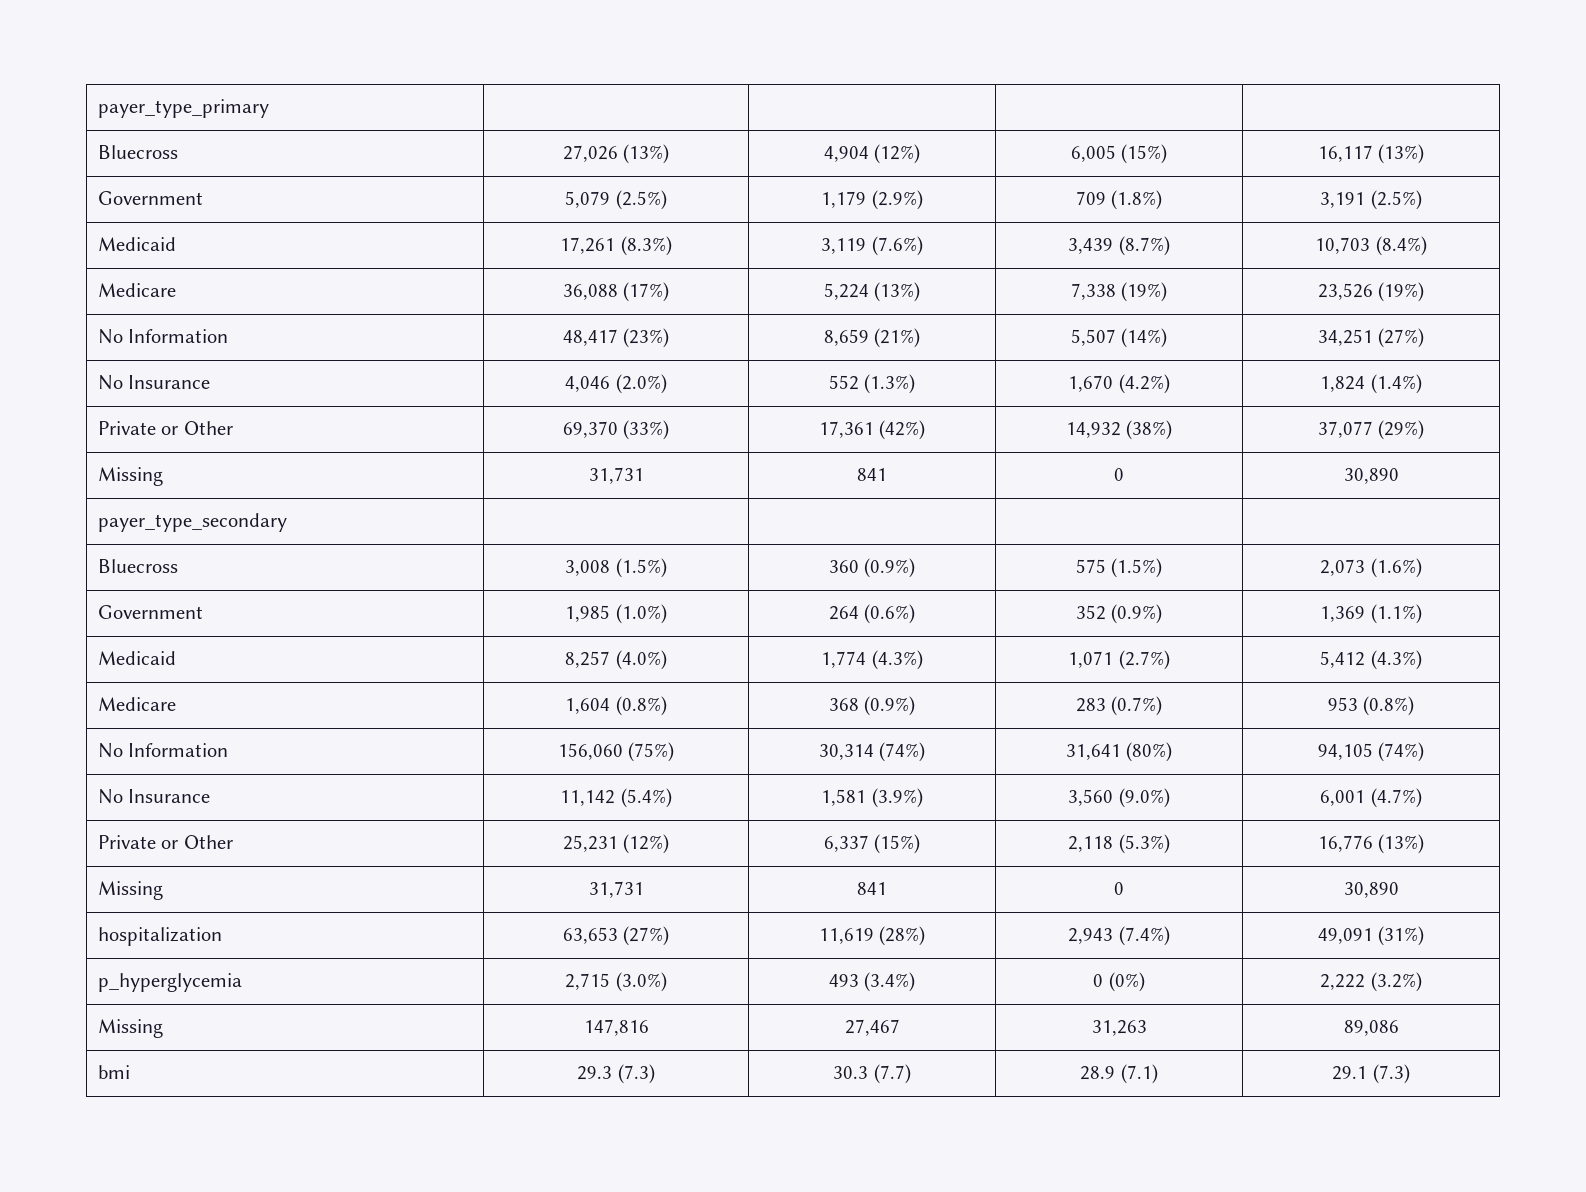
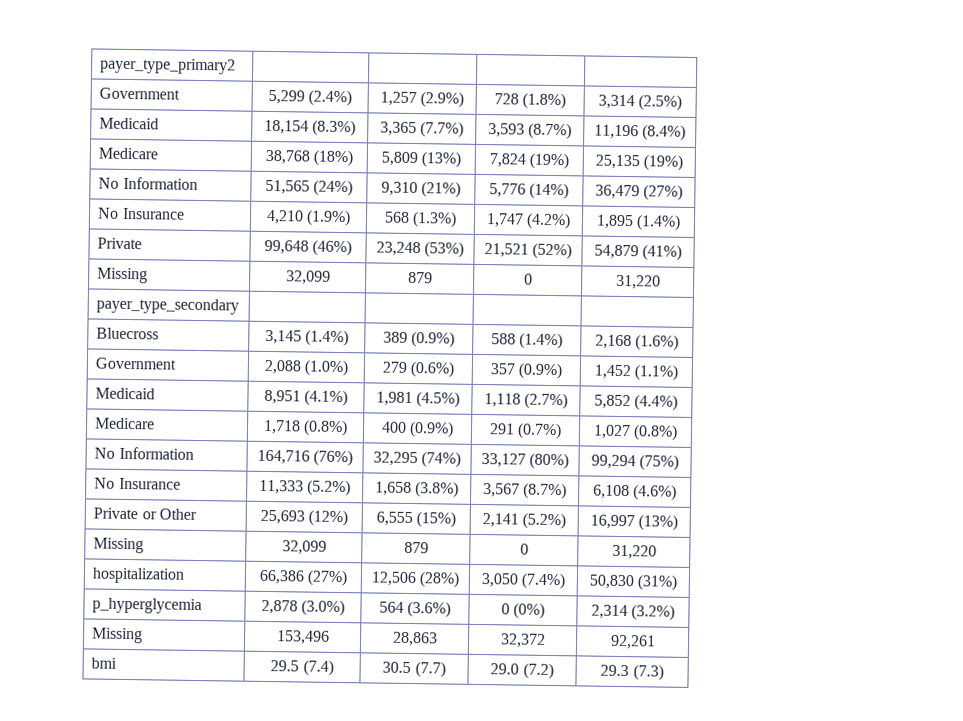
- payer_type_primary | | | |
- Bluecross | 27,026 (13%) | 4,904 (12%) | 6,005 (15%) | 16,117 (13%)
- Government | 5,079 (2.5%) | 1,179 (2.9%) | 709 (1.8%) | 3,191 (2.5%)
+ payer_type_primary2 | | | |
+ Government | 5,299 (2.4%) | 1,257 (2.9%) | 728 (1.8%) | 3,314 (2.5%)
- Medicaid | 17,261 (8.3%) | 3,119 (7.6%) | 3,439 (8.7%) | 10,703 (8.4%)
+ Medicaid | 18,154 (8.3%) | 3,365 (7.7%) | 3,593 (8.7%) | 11,196 (8.4%)
- Medicare | 36,088 (17%) | 5,224 (13%) | 7,338 (19%) | 23,526 (19%)
+ Medicare | 38,768 (18%) | 5,809 (13%) | 7,824 (19%) | 25,135 (19%)
- No Information | 48,417 (23%) | 8,659 (21%) | 5,507 (14%) | 34,251 (27%)
+ No Information | 51,565 (24%) | 9,310 (21%) | 5,776 (14%) | 36,479 (27%)
- No Insurance | 4,046 (2.0%) | 552 (1.3%) | 1,670 (4.2%) | 1,824 (1.4%)
+ No Insurance | 4,210 (1.9%) | 568 (1.3%) | 1,747 (4.2%) | 1,895 (1.4%)
- Private or Other | 69,370 (33%) | 17,361 (42%) | 14,932 (38%) | 37,077 (29%)
- Missing | 31,731 | 841 | 0 | 30,890
+ Private | 99,648 (46%) | 23,248 (53%) | 21,521 (52%) | 54,879 (41%)
+ Missing | 32,099 | 879 | 0 | 31,220
- Bluecross | 3,008 (1.5%) | 360 (0.9%) | 575 (1.5%) | 2,073 (1.6%)
+ Bluecross | 3,145 (1.4%) | 389 (0.9%) | 588 (1.4%) | 2,168 (1.6%)
- Government | 1,985 (1.0%) | 264 (0.6%) | 352 (0.9%) | 1,369 (1.1%)
+ Government | 2,088 (1.0%) | 279 (0.6%) | 357 (0.9%) | 1,452 (1.1%)
- Medicaid | 8,257 (4.0%) | 1,774 (4.3%) | 1,071 (2.7%) | 5,412 (4.3%)
- Medicare | 1,604 (0.8%) | 368 (0.9%) | 283 (0.7%) | 953 (0.8%)
+ Medicaid | 8,951 (4.1%) | 1,981 (4.5%) | 1,118 (2.7%) | 5,852 (4.4%)
+ Medicare | 1,718 (0.8%) | 400 (0.9%) | 291 (0.7%) | 1,027 (0.8%)
- No Information | 156,060 (75%) | 30,314 (74%) | 31,641 (80%) | 94,105 (74%)
- No Insurance | 11,142 (5.4%) | 1,581 (3.9%) | 3,560 (9.0%) | 6,001 (4.7%)
- Private or Other | 25,231 (12%) | 6,337 (15%) | 2,118 (5.3%) | 16,776 (13%)
- Missing | 31,731 | 841 | 0 | 30,890
+ No Information | 164,716 (76%) | 32,295 (74%) | 33,127 (80%) | 99,294 (75%)
+ No Insurance | 11,333 (5.2%) | 1,658 (3.8%) | 3,567 (8.7%) | 6,108 (4.6%)
+ Private or Other | 25,693 (12%) | 6,555 (15%) | 2,141 (5.2%) | 16,997 (13%)
+ Missing | 32,099 | 879 | 0 | 31,220
- hospitalization | 63,653 (27%) | 11,619 (28%) | 2,943 (7.4%) | 49,091 (31%)
+ hospitalization | 66,386 (27%) | 12,506 (28%) | 3,050 (7.4%) | 50,830 (31%)
- p_hyperglycemia | 2,715 (3.0%) | 493 (3.4%) | 0 (0%) | 2,222 (3.2%)
+ p_hyperglycemia | 2,878 (3.0%) | 564 (3.6%) | 0 (0%) | 2,314 (3.2%)
- Missing | 147,816 | 27,467 | 31,263 | 89,086
- bmi | 29.3 (7.3) | 30.3 (7.7) | 28.9 (7.1) | 29.1 (7.3)
+ Missing | 153,496 | 28,863 | 32,372 | 92,261
+ bmi | 29.5 (7.4) | 30.5 (7.7) | 29.0 (7.2) | 29.3 (7.3)

